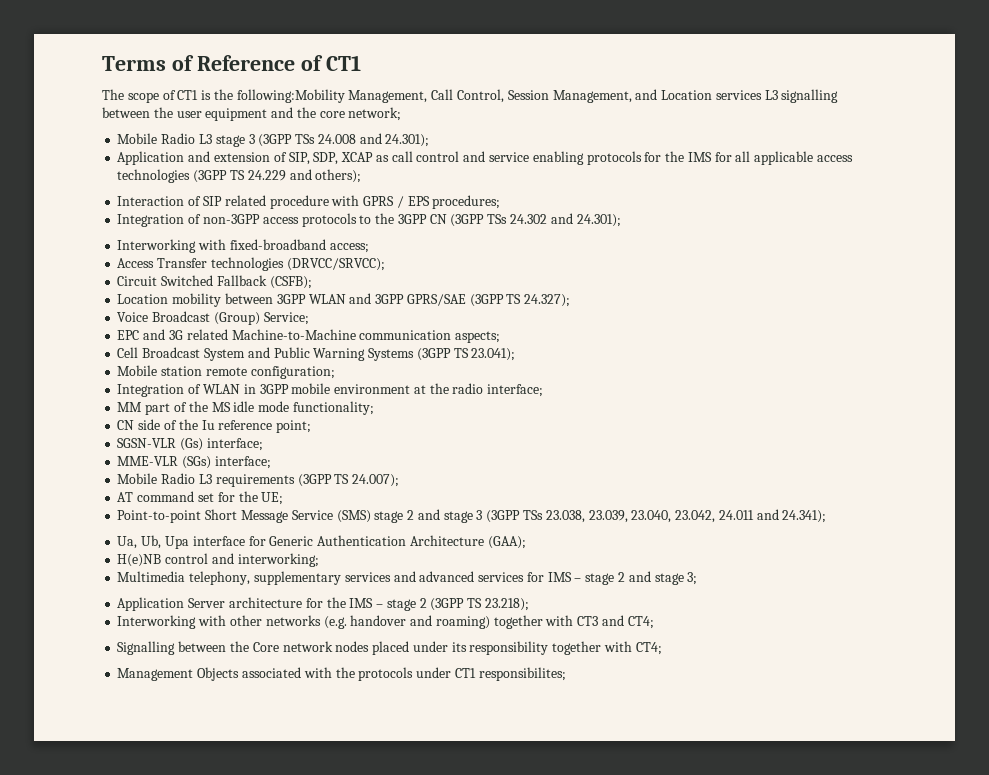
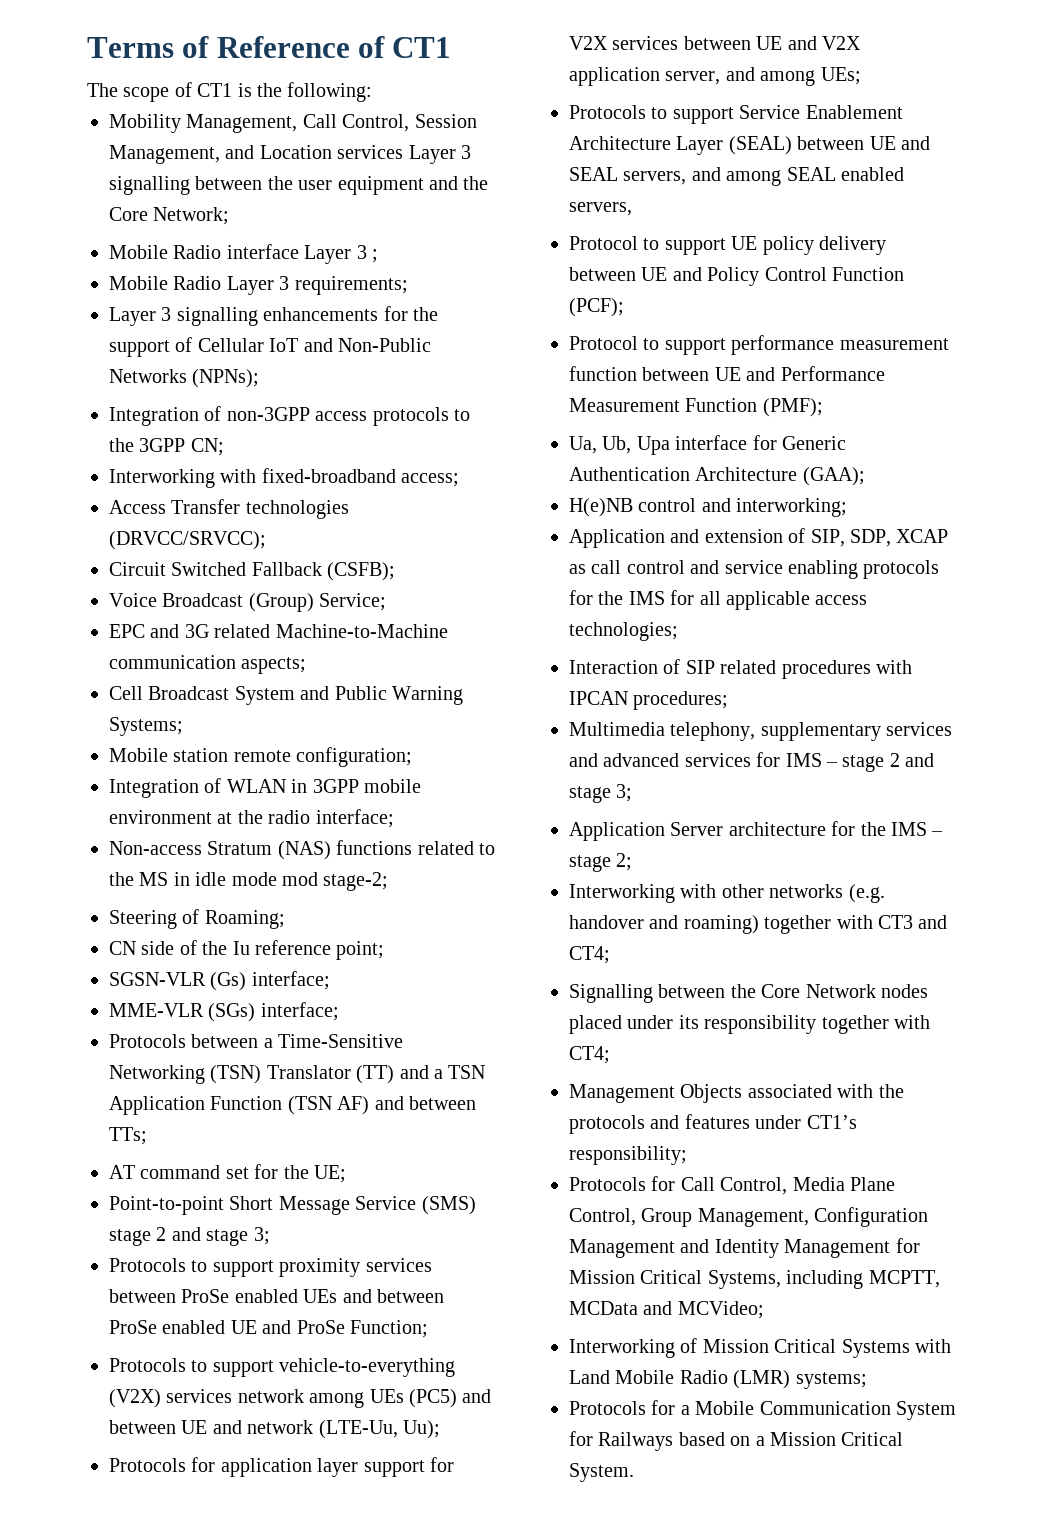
- The scope of CT1 is the following:Mobility Management, Call Control, Session Management, and Location services L3 signalling between the user equipment and the core network;
- Mobile Radio L3 stage 3 (3GPP TSs 24.008 and 24.301);
+ The scope of CT1 is the following:
+ Mobility Management, Call Control, Session Management, and Location services Layer 3 signalling between the user equipment and the Core Network;
+ Mobile Radio interface Layer 3 ;
+ Mobile Radio Layer 3 requirements;
+ Layer 3 signalling enhancements for the support of Cellular IoT and Non-Public Networks (NPNs);
+ Integration of non-3GPP access protocols to the 3GPP CN;
+ Interworking with fixed-broadband access;
+ Access Transfer technologies (DRVCC/SRVCC);
+ Circuit Switched Fallback (CSFB);
+ Voice Broadcast (Group) Service;
+ EPC and 3G related Machine-to-Machine communication aspects;
+ Cell Broadcast System and Public Warning Systems;
+ Mobile station remote configuration;
+ Integration of WLAN in 3GPP mobile environment at the radio interface;
+ Non-access Stratum (NAS) functions related to the MS in idle mode mod stage-2;
+ Steering of Roaming;
+ CN side of the Iu reference point;
+ SGSN-VLR (Gs) interface;
+ MME-VLR (SGs) interface;
+ Protocols between a Time-Sensitive Networking (TSN) Translator (TT) and a TSN Application Function (TSN AF) and between TTs;
+ AT command set for the UE;
+ Point-to-point Short Message Service (SMS) stage 2 and stage 3;
+ Protocols to support proximity services between ProSe enabled UEs and between ProSe enabled UE and ProSe Function;
+ Protocols to support vehicle-to-everything (V2X) services network among UEs (PC5) and between UE and network (LTE-Uu, Uu);
+ Protocols for application layer support for V2X services between UE and V2X application server, and among UEs;
+ Protocols to support Service Enablement Architecture Layer (SEAL) between UE and SEAL servers, and among SEAL enabled servers,
+ Protocol to support UE policy delivery between UE and Policy Control Function (PCF);
+ Protocol to support performance measurement function between UE and Performance Measurement Function (PMF);
+ Ua, Ub, Upa interface for Generic Authentication Architecture (GAA);
+ H(e)NB control and interworking;
- Application and extension of SIP, SDP, XCAP as call control and service enabling protocols for the IMS for all applicable access technologies (3GPP TS 24.229 and others);
- Interaction of SIP related procedure with GPRS / EPS procedures;
- Integration of non-3GPP access protocols to the 3GPP CN (3GPP TSs 24.302 and 24.301);
- Interworking with fixed-broadband access;
- Access Transfer technologies (DRVCC/SRVCC);
- Circuit Switched Fallback (CSFB);
- Location mobility between 3GPP WLAN and 3GPP GPRS/SAE (3GPP TS 24.327);
- Voice Broadcast (Group) Service;
- EPC and 3G related Machine-to-Machine communication aspects;
- Cell Broadcast System and Public Warning Systems (3GPP TS 23.041);
- Mobile station remote configuration;
- Integration of WLAN in 3GPP mobile environment at the radio interface;
- MM part of the MS idle mode functionality;
- CN side of the Iu reference point;
- SGSN-VLR (Gs) interface;
- MME-VLR (SGs) interface;
- Mobile Radio L3 requirements (3GPP TS 24.007);
- AT command set for the UE;
- Point-to-point Short Message Service (SMS) stage 2 and stage 3 (3GPP TSs 23.038, 23.039, 23.040, 23.042, 24.011 and 24.341);
- Ua, Ub, Upa interface for Generic Authentication Architecture (GAA);
- H(e)NB control and interworking;
+ Application and extension of SIP, SDP, XCAP as call control and service enabling protocols for the IMS for all applicable access technologies;
+ Interaction of SIP related procedures with IPCAN procedures;
- Application Server architecture for the IMS – stage 2 (3GPP TS 23.218);
+ Application Server architecture for the IMS – stage 2;
- Signalling between the Core network nodes placed under its responsibility together with CT4;
+ Signalling between the Core Network nodes placed under its responsibility together with CT4;
- Management Objects associated with the protocols under CT1 responsibilites;
+ Management Objects associated with the protocols and features under CT1’s responsibility;
+ Protocols for Call Control, Media Plane Control, Group Management, Configuration Management and Identity Management for Mission Critical Systems, including MCPTT, MCData and MCVideo;
+ Interworking of Mission Critical Systems with Land Mobile Radio (LMR) systems;
+ Protocols for a Mobile Communication System for Railways based on a Mission Critical System.

